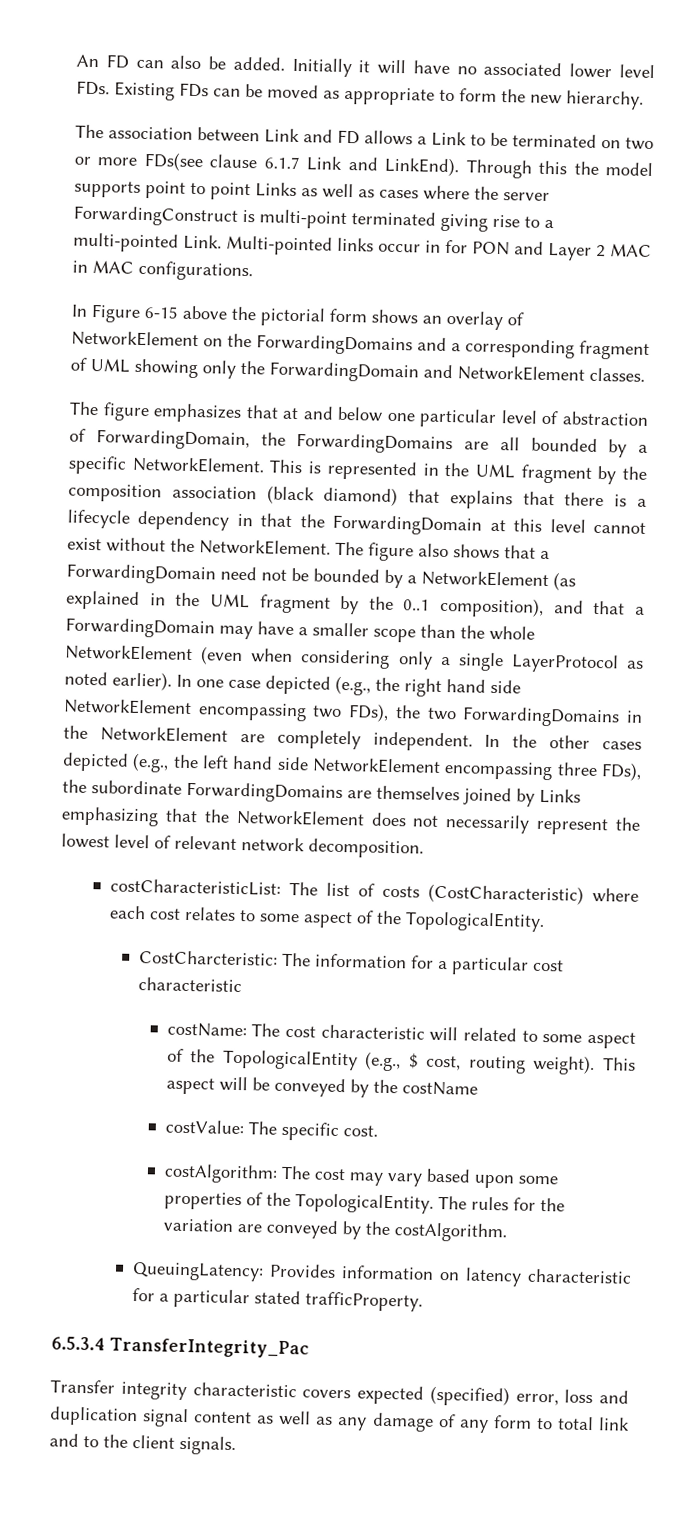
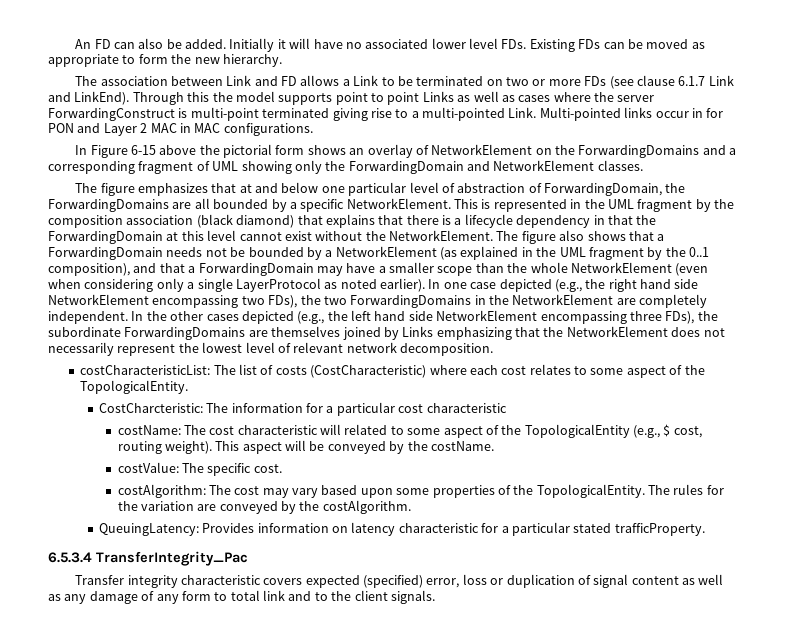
- The association between Link and FD allows a Link to be terminated on two or more FDs(see clause 6.1.7 Link and LinkEnd).
+ The association between Link and FD allows a Link to be terminated on two or more FDs (see clause 6.1.7 Link and LinkEnd).
- The figure also shows that a ForwardingDomain need not be bounded by a NetworkElement (as explained in the UML fragment by the 0..1 composition), and that a ForwardingDomain may have a smaller scope than the whole NetworkElement (even when considering only a single LayerProtocol as noted earlier).
+ The figure also shows that a ForwardingDomain needs not be bounded by a NetworkElement (as explained in the UML fragment by the 0..1 composition), and that a ForwardingDomain may have a smaller scope than the whole NetworkElement (even when considering only a single LayerProtocol as noted earlier).
- This aspect will be conveyed by the costName
+ This aspect will be conveyed by the costName.
- Transfer integrity characteristic covers expected (specified) error, loss and duplication signal content as well as any damage of any form to total link and to the client signals.
+ Transfer integrity characteristic covers expected (specified) error, loss or duplication of signal content as well as any damage of any form to total link and to the client signals.

